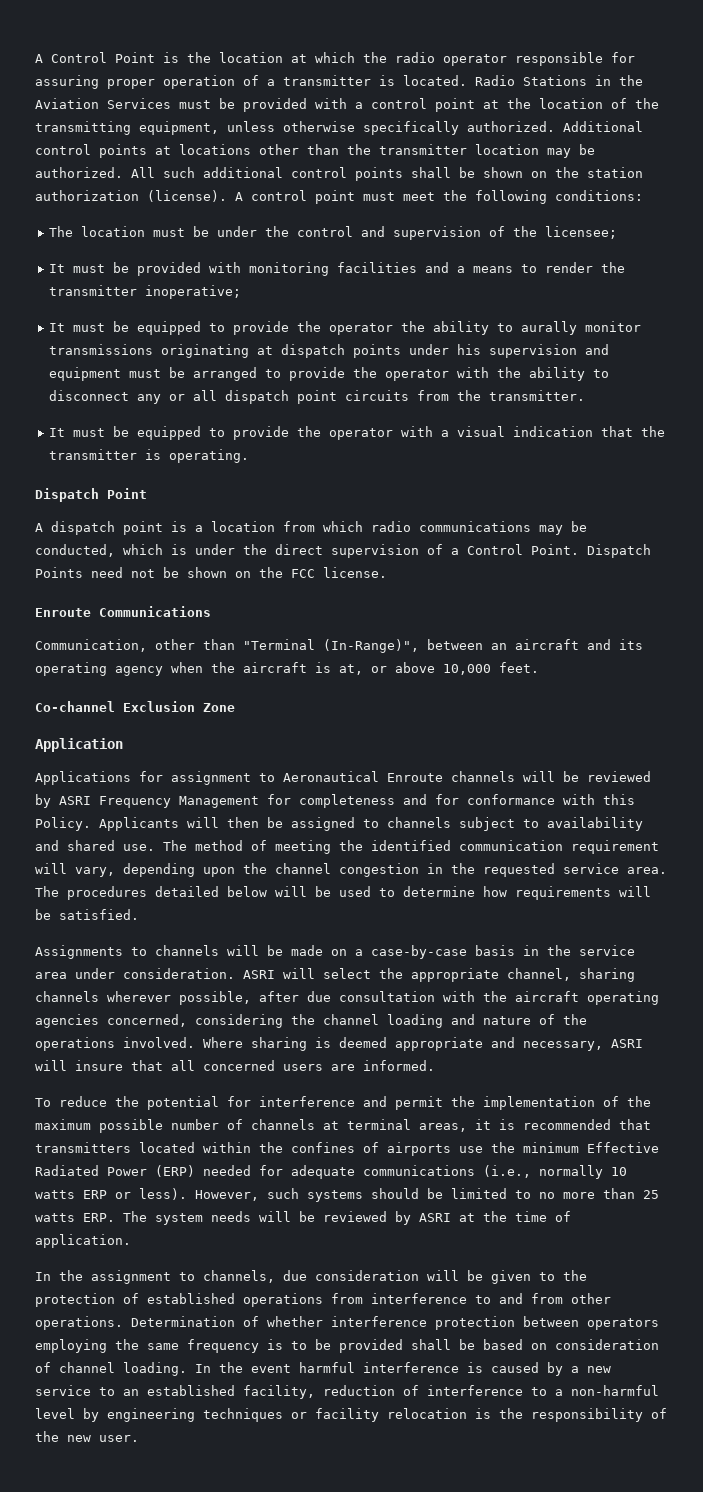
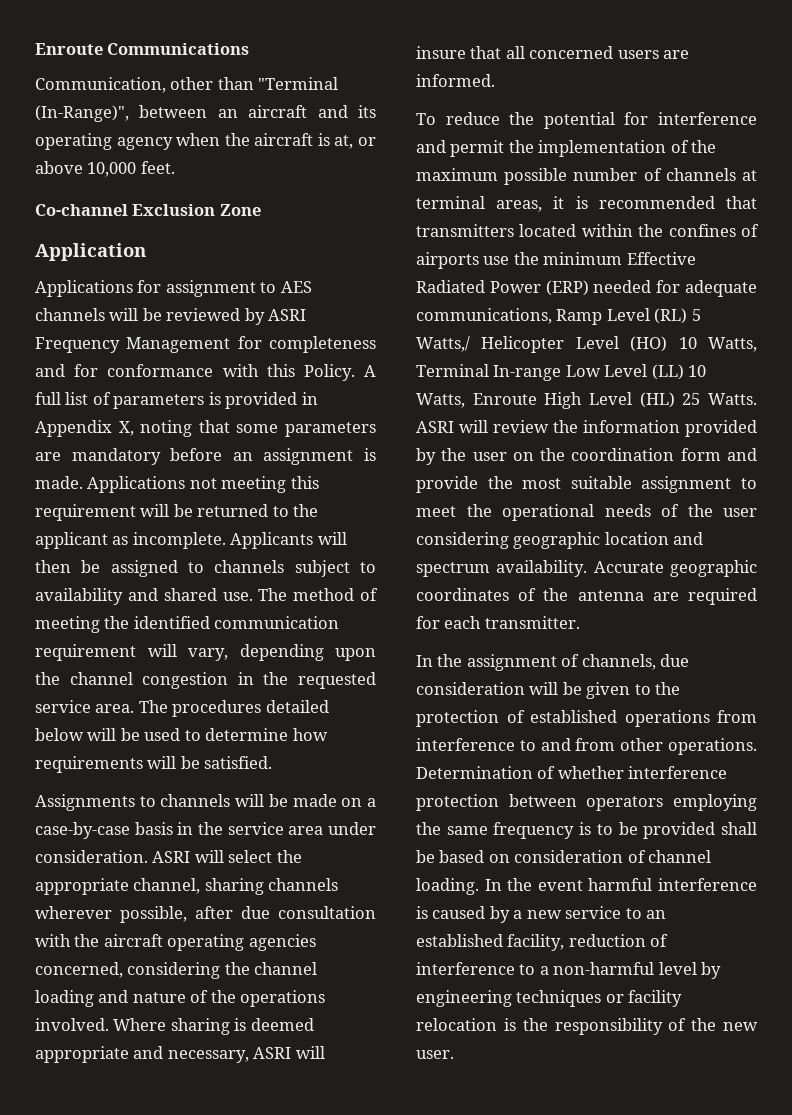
- A Control Point is the location at which the radio operator responsible for assuring proper operation of a transmitter is located. Radio Stations in the Aviation Services must be provided with a control point at the location of the transmitting equipment, unless otherwise specifically authorized. Additional control points at locations other than the transmitter location may be authorized. All such additional control points shall be shown on the station authorization (license). A control point must meet the following conditions:
- The location must be under the control and supervision of the licensee;
- It must be provided with monitoring facilities and a means to render the transmitter inoperative;
- It must be equipped to provide the operator the ability to aurally monitor transmissions originating at dispatch points under his supervision and equipment must be arranged to provide the operator with the ability to disconnect any or all dispatch point circuits from the transmitter.
- It must be equipped to provide the operator with a visual indication that the transmitter is operating.
- Dispatch Point
- A dispatch point is a location from which radio communications may be conducted, which is under the direct supervision of a Control Point. Dispatch Points need not be shown on the FCC license.
- Applications for assignment to Aeronautical Enroute channels will be reviewed by ASRI Frequency Management for completeness and for conformance with this Policy.
+ Applications for assignment to AES channels will be reviewed by ASRI Frequency Management for completeness and for conformance with this Policy.
+ A full list of parameters is provided in Appendix X, noting that some parameters are mandatory before an assignment is made. Applications not meeting this requirement will be returned to the applicant as incomplete.
- To reduce the potential for interference and permit the implementation of the maximum possible number of channels at terminal areas, it is recommended that transmitters located within the confines of airports use the minimum Effective Radiated Power (ERP) needed for adequate communications (i.e., normally 10 watts ERP or less). However, such systems should be limited to no more than 25 watts ERP. The system needs will be reviewed by ASRI at the time of application.
+ To reduce the potential for interference and permit the implementation of the maximum possible number of channels at terminal areas, it is recommended that transmitters located within the confines of airports use the minimum Effective Radiated Power (ERP) needed for adequate communications, Ramp Level (RL) 5 Watts,/ Helicopter Level (HO) 10 Watts, Terminal In-range Low Level (LL) 10 Watts, Enroute High Level (HL) 25 Watts. ASRI will review the information provided by the user on the coordination form and provide the most suitable assignment to meet the operational needs of the user considering geographic location and spectrum availability. Accurate geographic coordinates of the antenna are required for each transmitter.
- In the assignment to channels, due consideration will be given to the protection of established operations from interference to and from other operations.
+ In the assignment of channels, due consideration will be given to the protection of established operations from interference to and from other operations.

